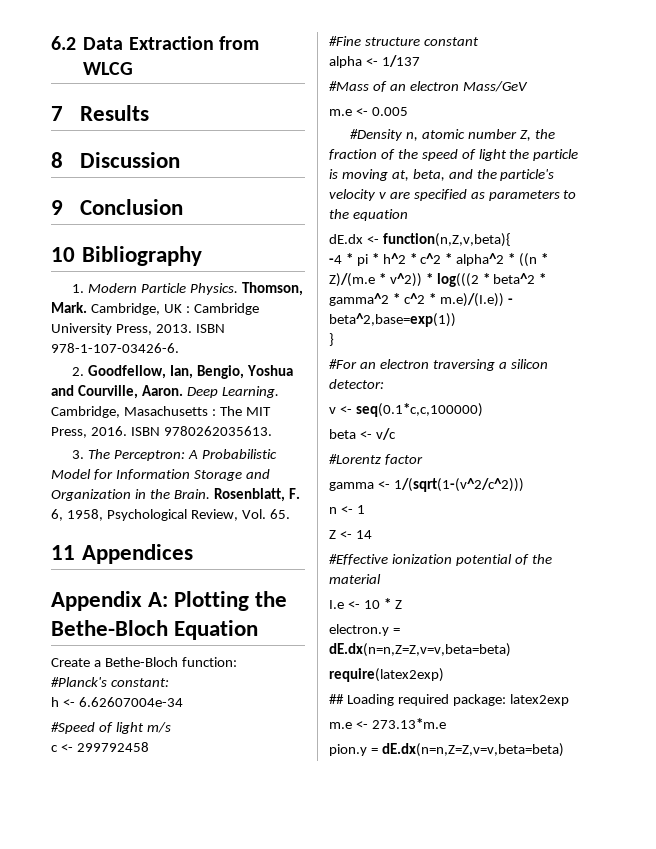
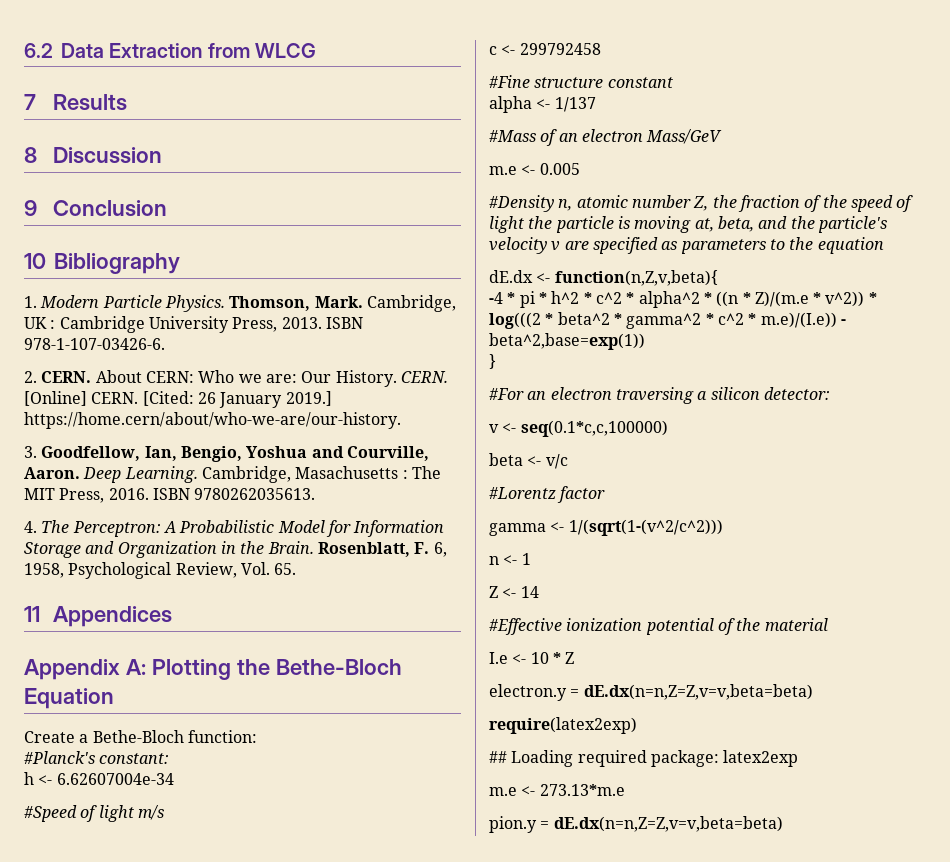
- 2. Goodfellow, Ian, Bengio, Yoshua and Courville, Aaron.
+ 2. CERN. About CERN: Who we are: Our History. CERN. [Online] CERN. [Cited: 26 January 2019.] https://home.cern/about/who-we-are/our-history.
+ 3. Goodfellow, Ian, Bengio, Yoshua and Courville, Aaron.
- 3. The Perceptron: A Probabilistic Model for Information Storage and Organization in the Brain.
+ 4. The Perceptron: A Probabilistic Model for Information Storage and Organization in the Brain.

